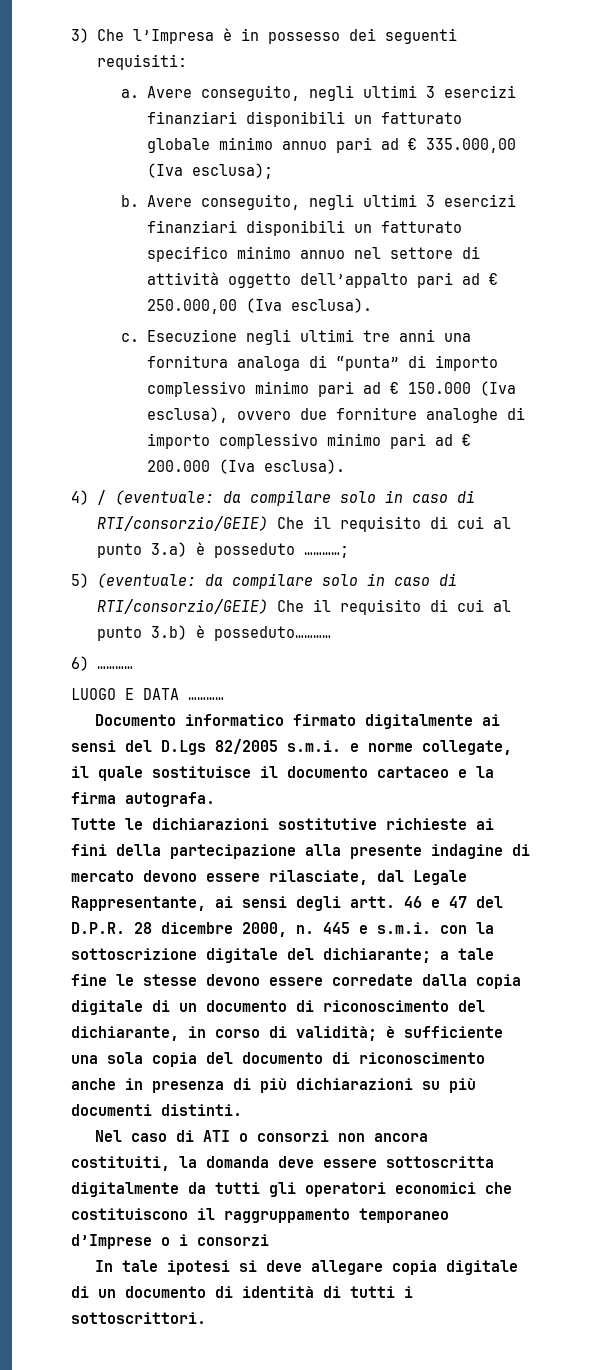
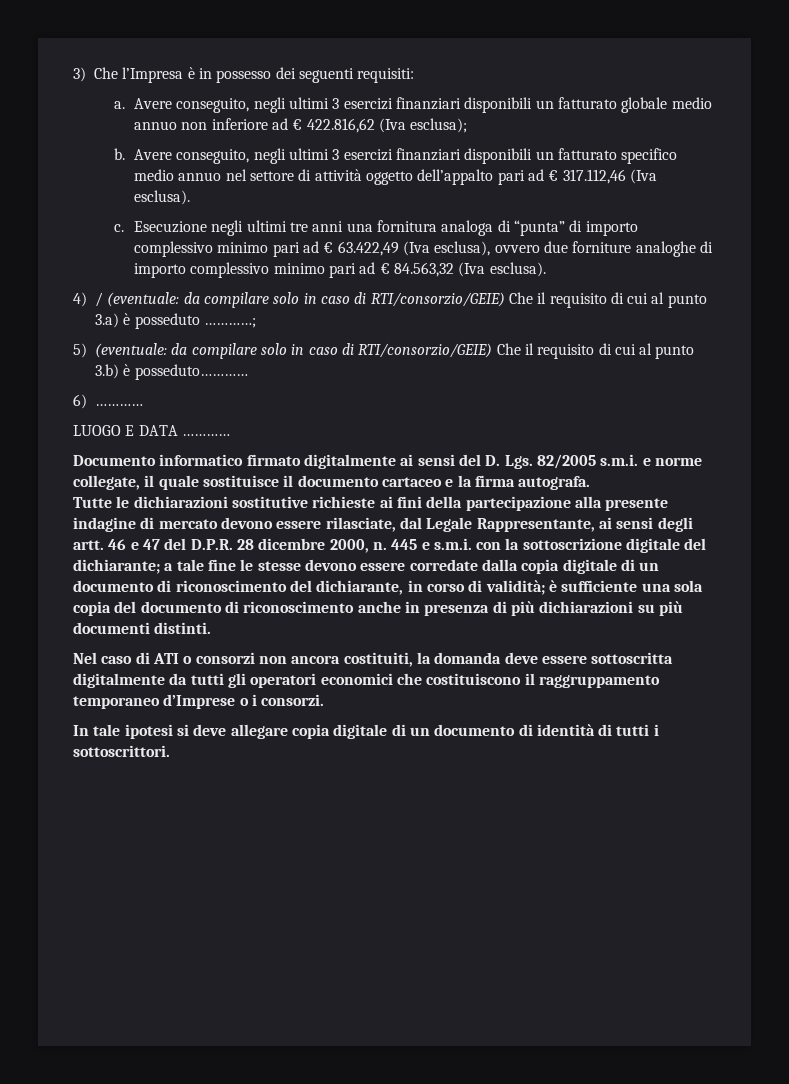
- Avere conseguito, negli ultimi 3 esercizi finanziari disponibili un fatturato globale minimo annuo pari ad € 335.000,00 (Iva esclusa);
+ Avere conseguito, negli ultimi 3 esercizi finanziari disponibili un fatturato globale medio annuo non inferiore ad € 422.816,62 (Iva esclusa);
- Avere conseguito, negli ultimi 3 esercizi finanziari disponibili un fatturato specifico minimo annuo nel settore di attività oggetto dell’appalto pari ad € 250.000,00 (Iva esclusa).
+ Avere conseguito, negli ultimi 3 esercizi finanziari disponibili un fatturato specifico medio annuo nel settore di attività oggetto dell’appalto pari ad € 317.112,46 (Iva esclusa).
- Esecuzione negli ultimi tre anni una fornitura analoga di “punta” di importo complessivo minimo pari ad € 150.000 (Iva esclusa), ovvero due forniture analoghe di importo complessivo minimo pari ad € 200.000 (Iva esclusa).
+ Esecuzione negli ultimi tre anni una fornitura analoga di “punta” di importo complessivo minimo pari ad € 63.422,49 (Iva esclusa), ovvero due forniture analoghe di importo complessivo minimo pari ad € 84.563,32 (Iva esclusa).
- Documento informatico firmato digitalmente ai sensi del D.Lgs 82/2005 s.m.i. e norme collegate, il quale sostituisce il documento cartaceo e la firma autografa.
+ Documento informatico firmato digitalmente ai sensi del D. Lgs. 82/2005 s.m.i. e norme collegate, il quale sostituisce il documento cartaceo e la firma autografa.
- Nel caso di ATI o consorzi non ancora costituiti, la domanda deve essere sottoscritta digitalmente da tutti gli operatori economici che costituiscono il raggruppamento temporaneo d’Imprese o i consorzi
+ Nel caso di ATI o consorzi non ancora costituiti, la domanda deve essere sottoscritta digitalmente da tutti gli operatori economici che costituiscono il raggruppamento temporaneo d’Imprese o i consorzi.

